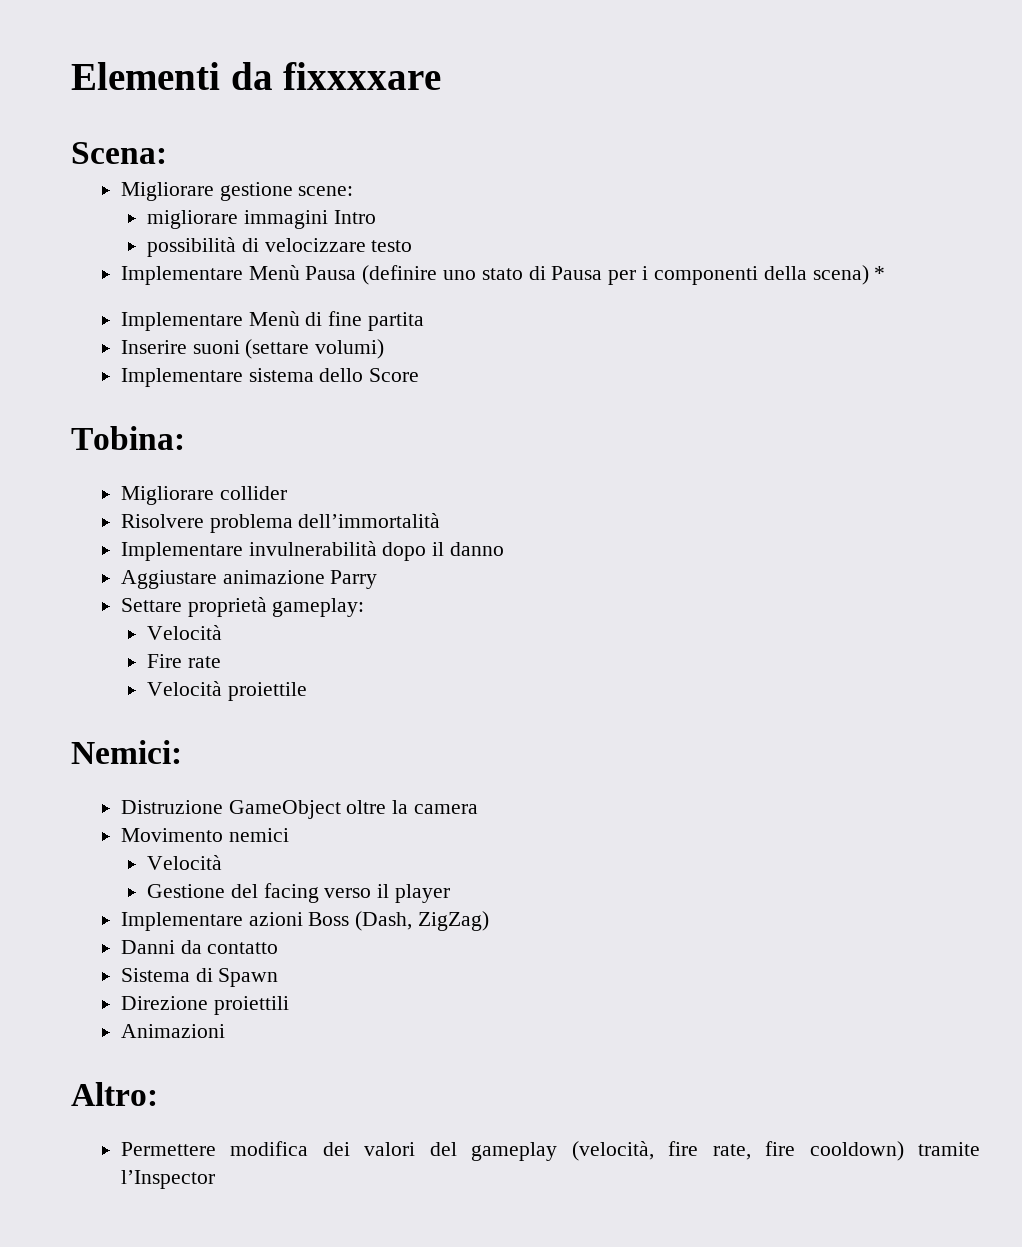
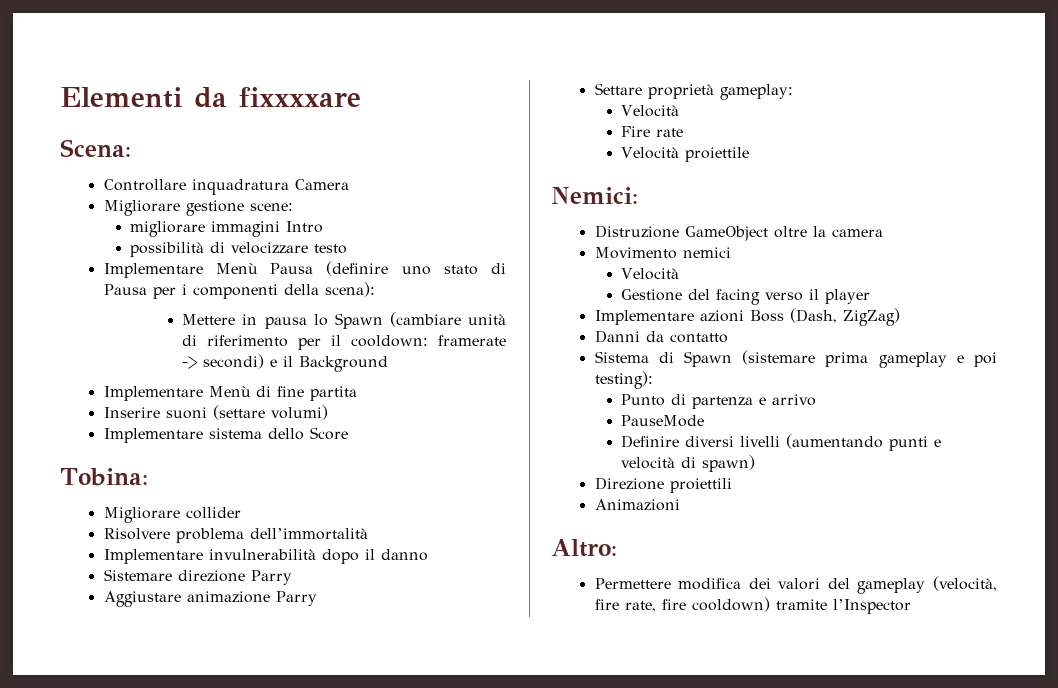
+ Controllare inquadratura Camera
- Implementare Menù Pausa (definire uno stato di Pausa per i componenti della scena) *
+ Implementare Menù Pausa (definire uno stato di Pausa per i componenti della scena):
+ Mettere in pausa lo Spawn (cambiare unità di riferimento per il cooldown: framerate -> secondi) e il Background
+ Sistemare direzione Parry
- Sistema di Spawn
+ Sistema di Spawn (sistemare prima gameplay e poi testing):
+ Punto di partenza e arrivo
+ PauseMode
+ Definire diversi livelli (aumentando punti e velocità di spawn)

